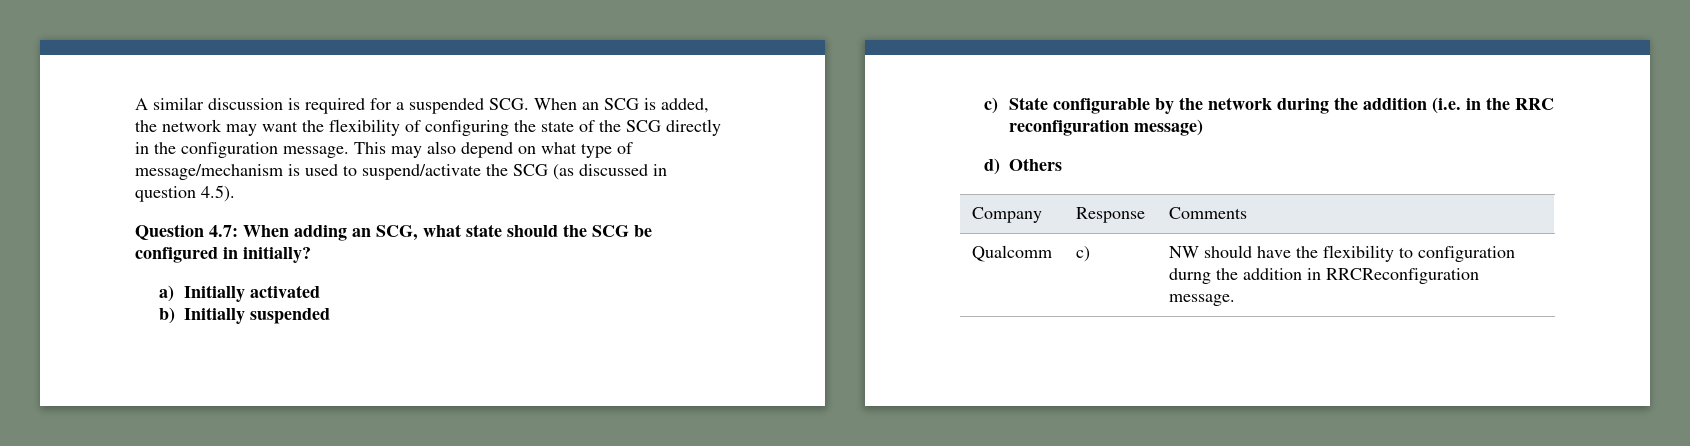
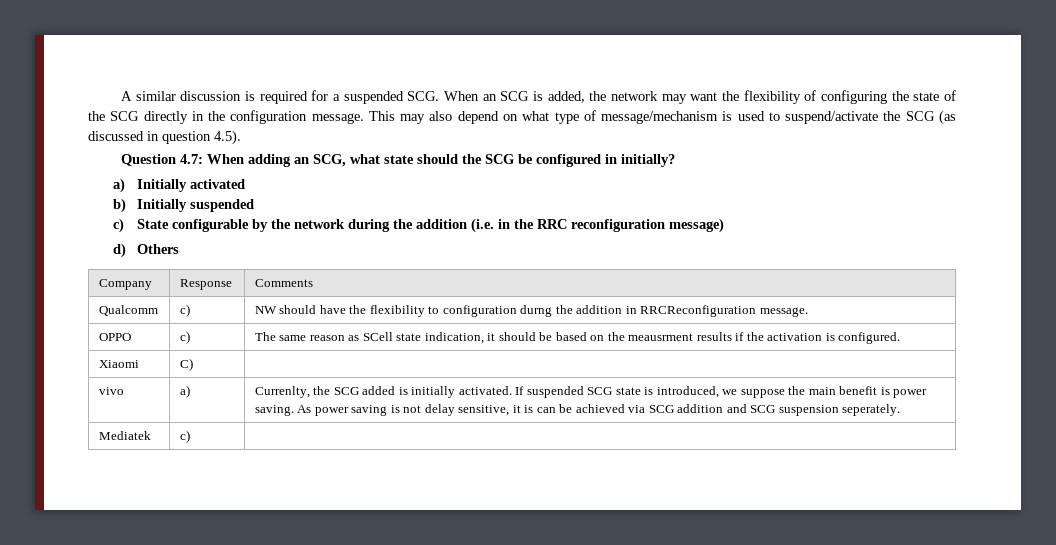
+ OPPO | c) | The same reason as SCell state indication, it should be based on the meausrment results if the activation is configured.
+ Xiaomi | C) |
+ vivo | a) | Currenlty, the SCG added is initially activated. If suspended SCG state is introduced, we suppose the main benefit is power saving. As power saving is not delay sensitive, it is can be achieved via SCG addition and SCG suspension seperately.
+ Mediatek | c) |

